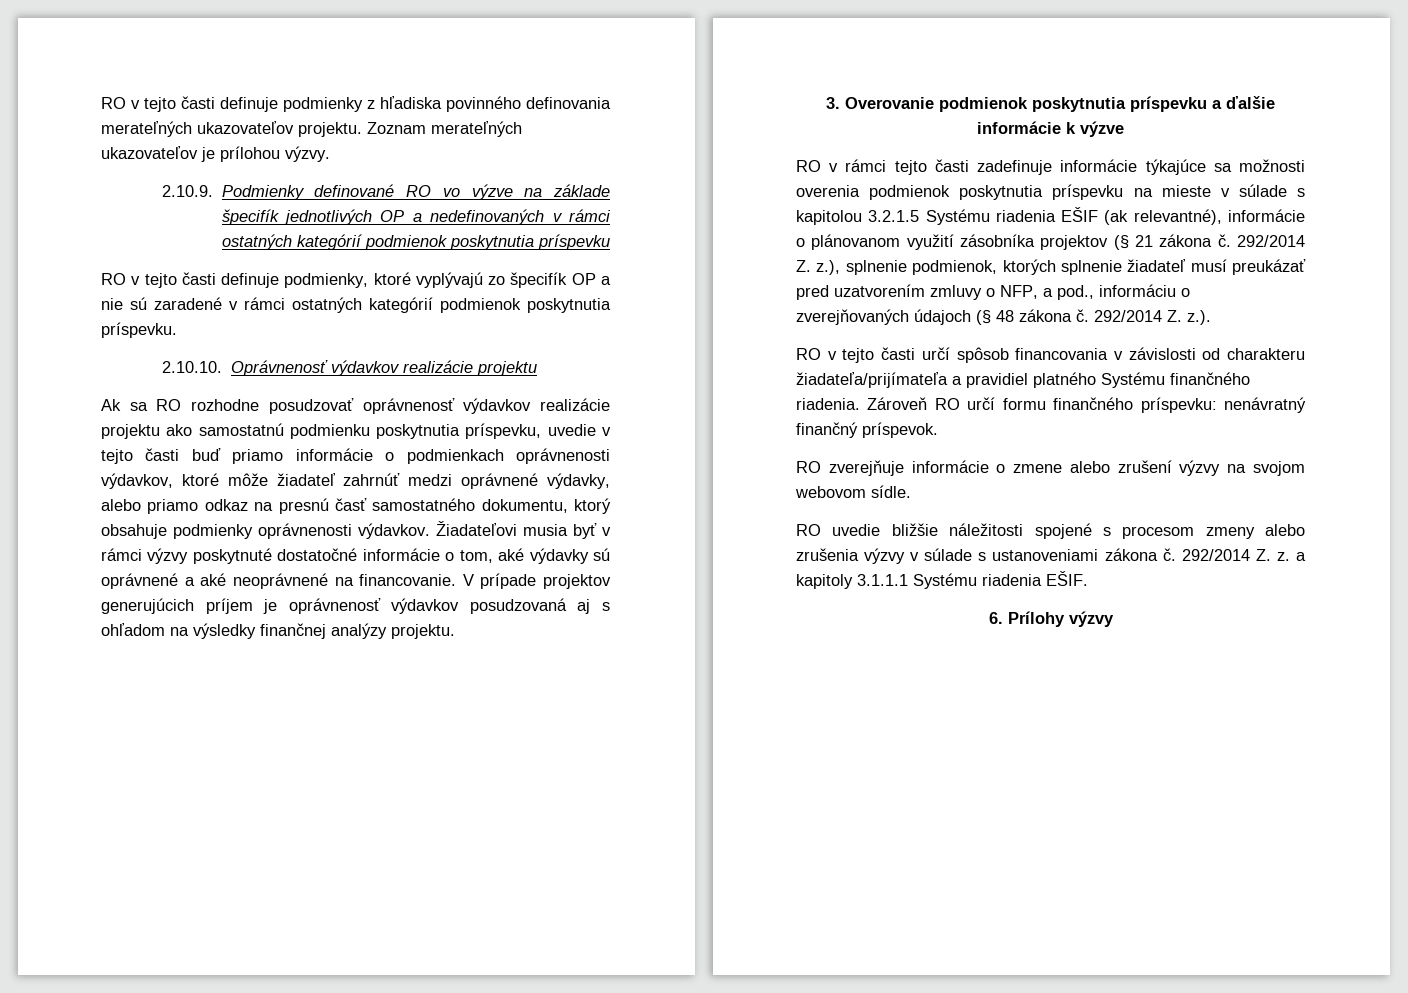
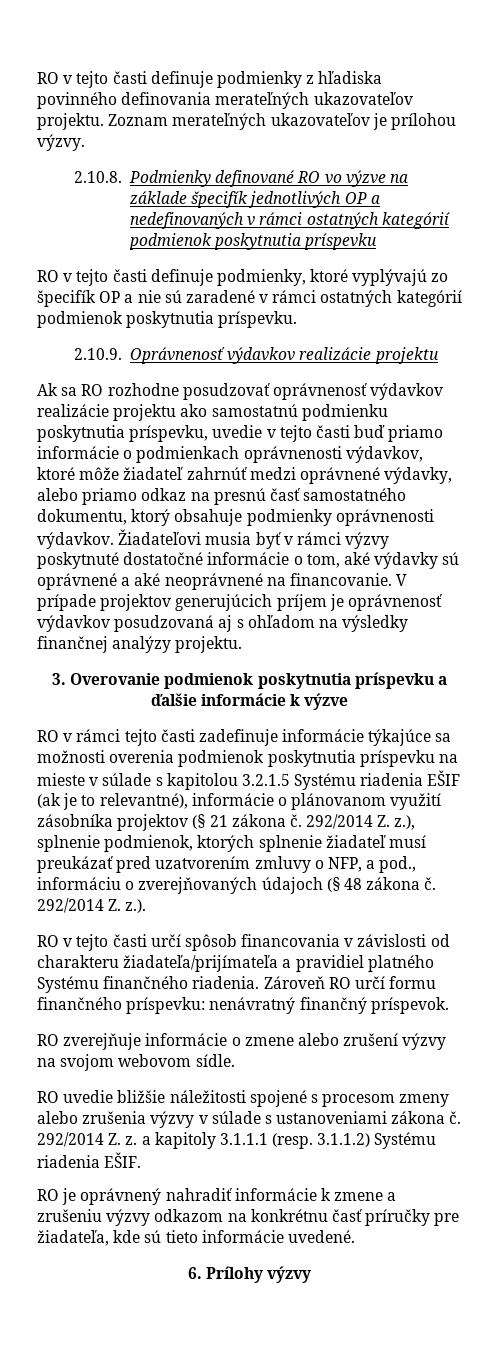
- 2.10.9. Podmienky definované RO vo výzve na základe špecifík jednotlivých OP a nedefinovaných v rámci ostatných kategórií podmienok poskytnutia príspevku
+ 2.10.8. Podmienky definované RO vo výzve na základe špecifík jednotlivých OP a nedefinovaných v rámci ostatných kategórií podmienok poskytnutia príspevku
- 2.10.10. Oprávnenosť výdavkov realizácie projektu
+ 2.10.9. Oprávnenosť výdavkov realizácie projektu
- RO v rámci tejto časti zadefinuje informácie týkajúce sa možnosti overenia podmienok poskytnutia príspevku na mieste v súlade s kapitolou 3.2.1.5 Systému riadenia EŠIF (ak relevantné), informácie o plánovanom využití zásobníka projektov (§ 21 zákona č.
+ RO v rámci tejto časti zadefinuje informácie týkajúce sa možnosti overenia podmienok poskytnutia príspevku na mieste v súlade s kapitolou 3.2.1.5 Systému riadenia EŠIF (ak je to relevantné), informácie o plánovanom využití zásobníka projektov (§ 21 zákona č.
- 292/2014 Z. z. a kapitoly 3.1.1.1 Systému riadenia EŠIF.
+ 292/2014 Z. z. a kapitoly 3.1.1.1 (resp. 3.1.1.2) Systému riadenia EŠIF.
+ RO je oprávnený nahradiť informácie k zmene a zrušeniu výzvy odkazom na konkrétnu časť príručky pre žiadateľa, kde sú tieto informácie uvedené.

